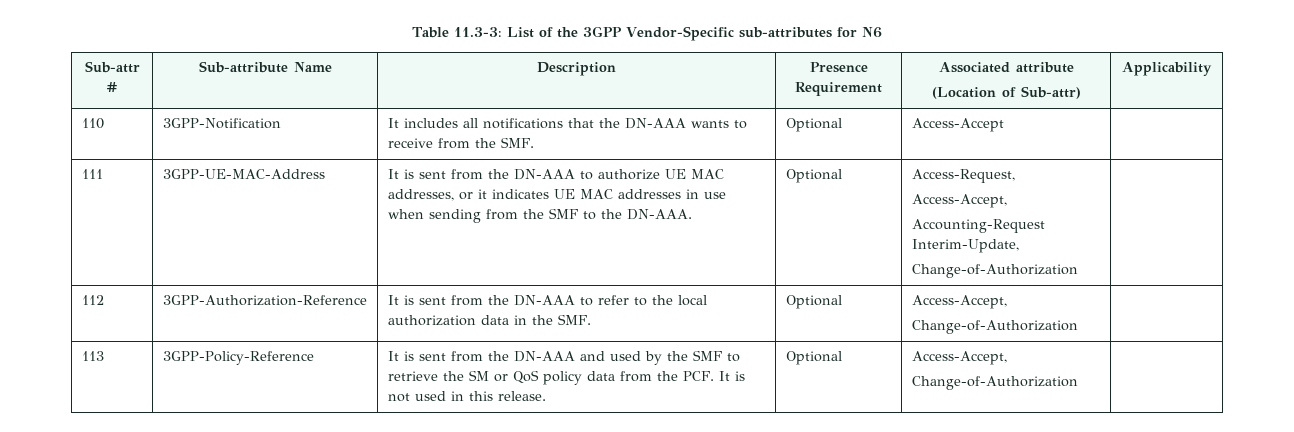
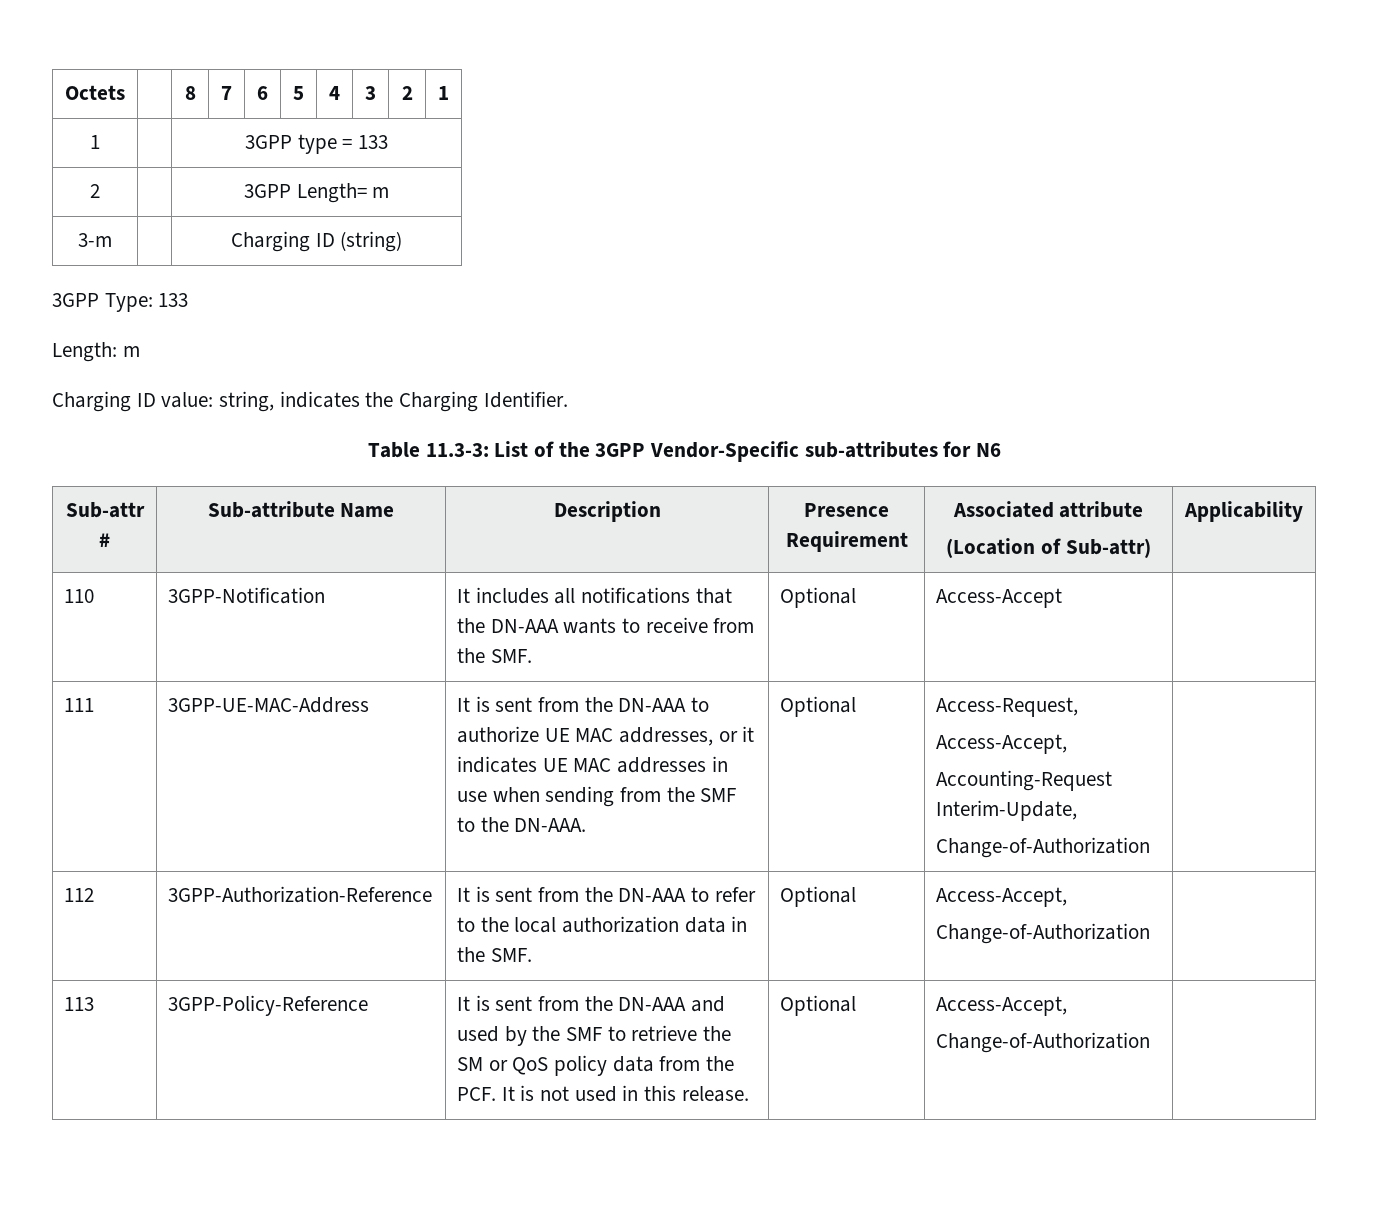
+ Octets | | 8 | 7 | 6 | 5 | 4 | 3 | 2 | 1
+ 1 | | 3GPP type = 133
+ 2 | | 3GPP Length= m
+ 3-m | | Charging ID (string)
+ 3GPP Type: 133
+ Length: m
+ Charging ID value: string, indicates the Charging Identifier.

